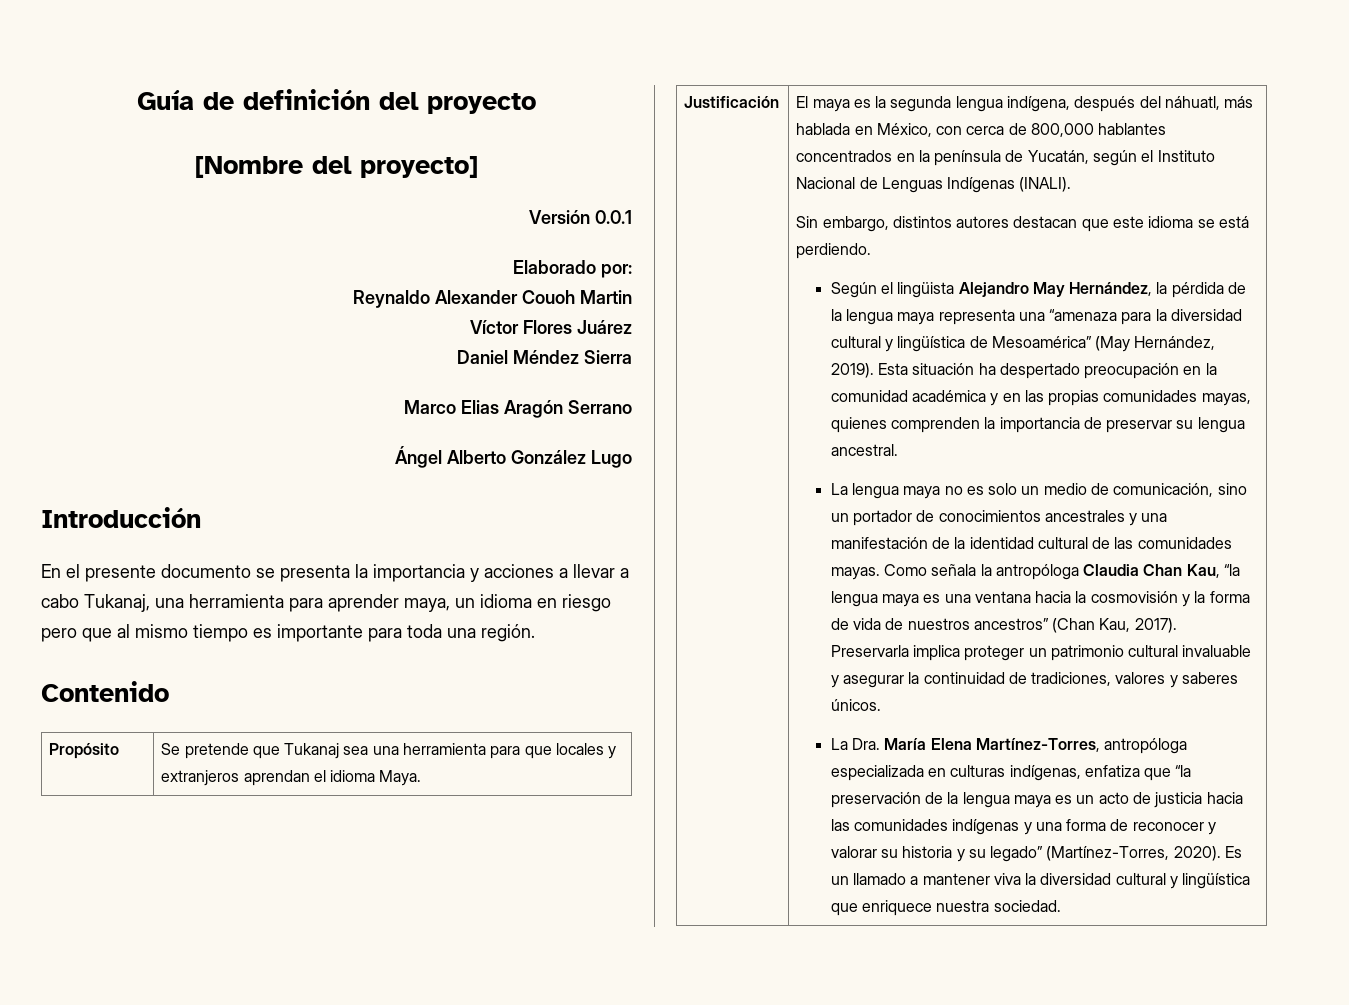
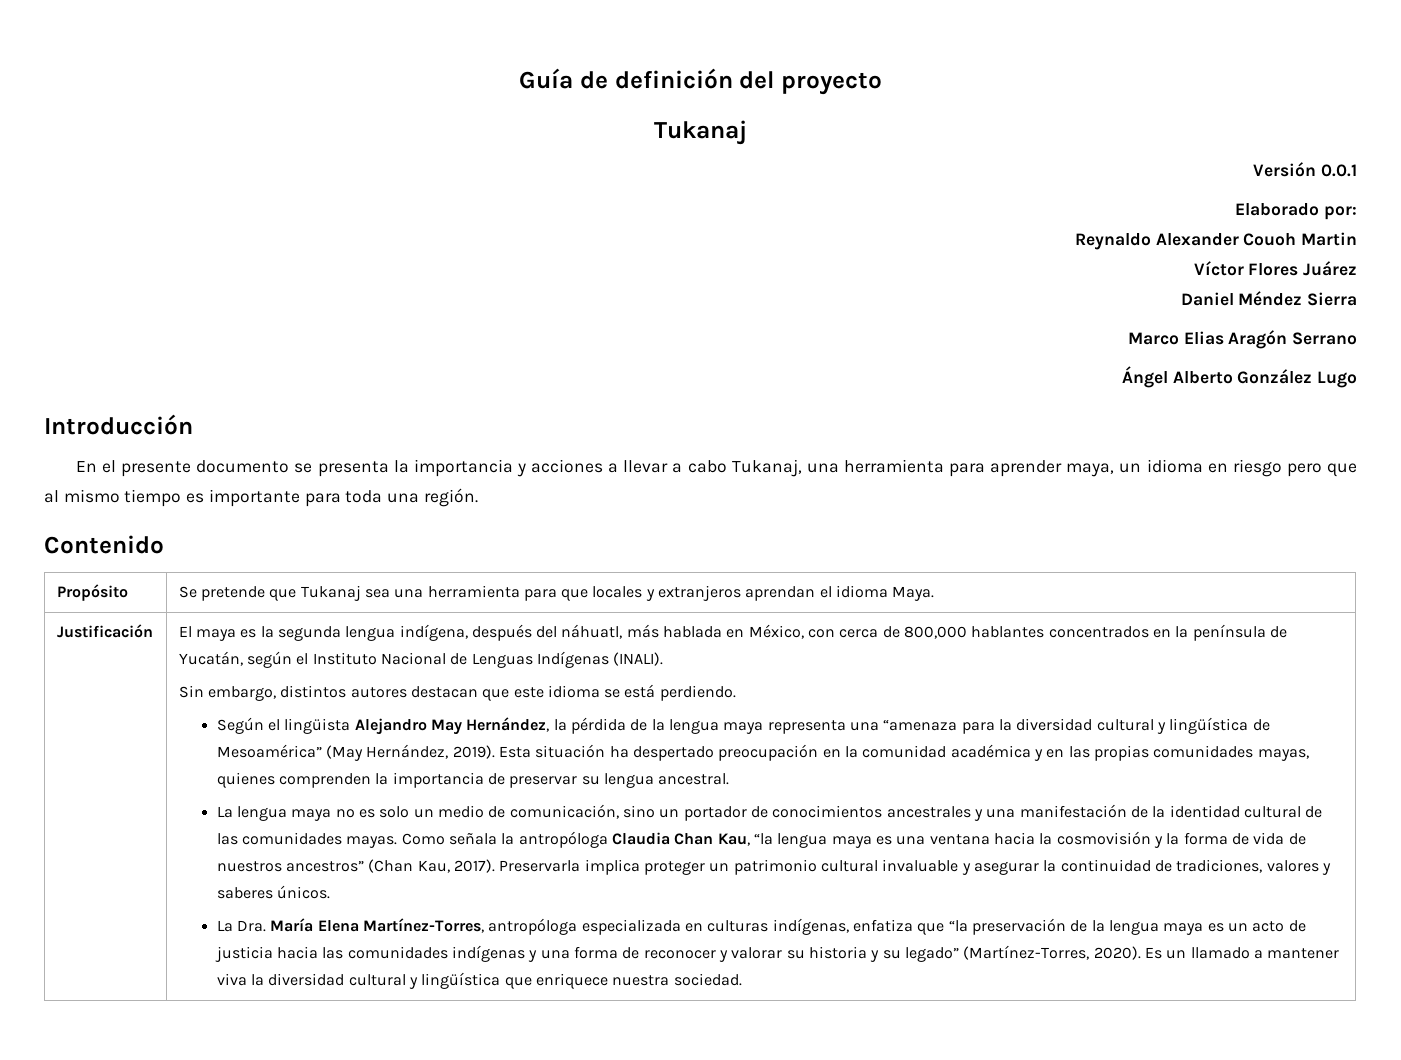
  Guía de definición del proyecto
- [Nombre del proyecto]
+ Tukanaj

